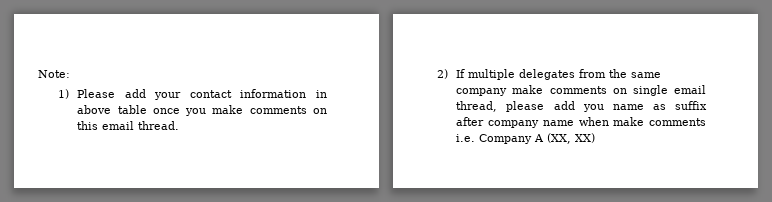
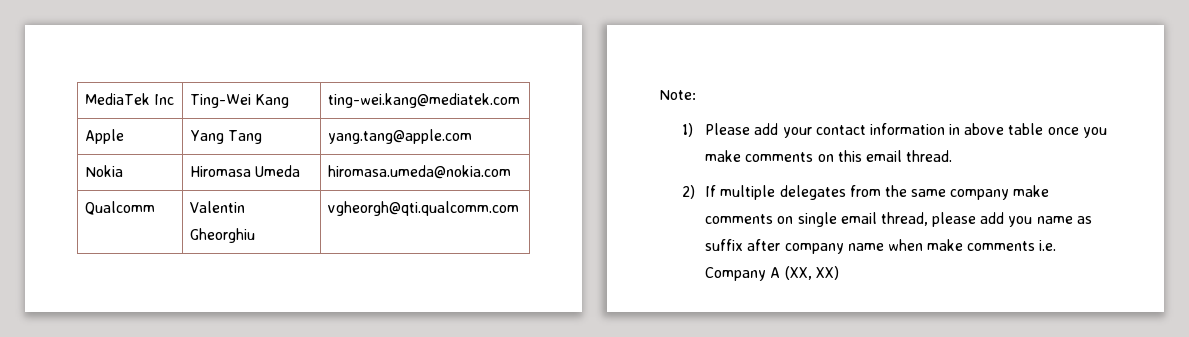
+ MediaTek Inc | Ting-Wei Kang | ting-wei.kang@mediatek.com
+ Apple | Yang Tang | yang.tang@apple.com
+ Nokia | Hiromasa Umeda | hiromasa.umeda@nokia.com
+ Qualcomm | Valentin Gheorghiu | vgheorgh@qti.qualcomm.com

